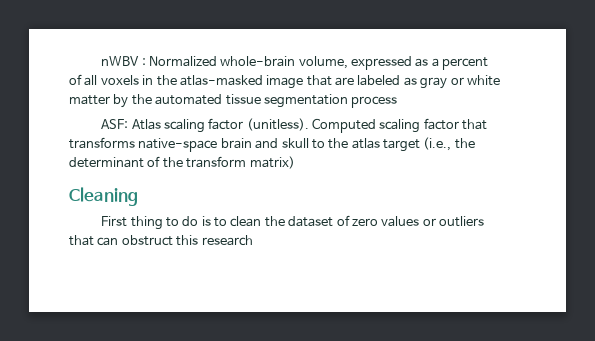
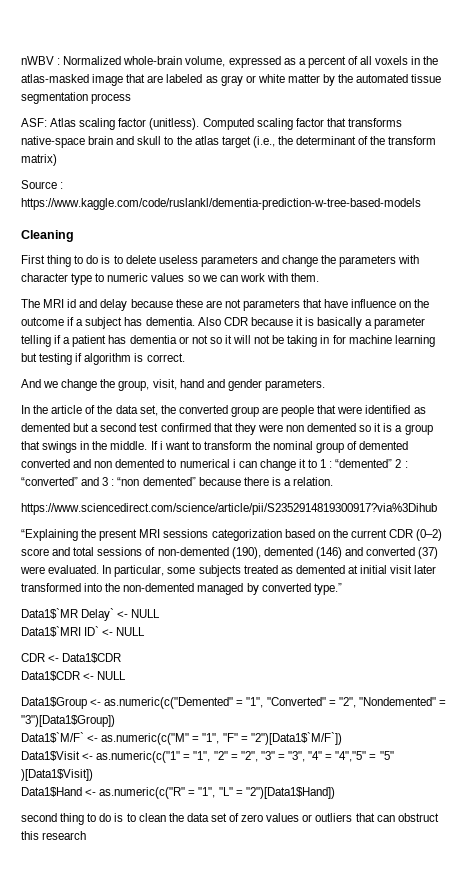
+ Source : https://www.kaggle.com/code/ruslankl/dementia-prediction-w-tree-based-models
- First thing to do is to clean the dataset of zero values or outliers that can obstruct this research
+ First thing to do is to delete useless parameters and change the parameters with character type to numeric values so we can work with them.
+ The MRI id and delay because these are not parameters that have influence on the outcome if a subject has dementia. Also CDR because it is basically a parameter telling if a patient has dementia or not so it will not be taking in for machine learning but testing if algorithm is correct.
+ And we change the group, visit, hand and gender parameters.
+ In the article of the data set, the converted group are people that were identified as demented but a second test confirmed that they were non demented so it is a group that swings in the middle. If i want to transform the nominal group of demented converted and non demented to numerical i can change it to 1 : “demented” 2 : “converted” and 3 : “non demented” because there is a relation.
+ https://www.sciencedirect.com/science/article/pii/S2352914819300917?via%3Dihub
+ “Explaining the present MRI sessions categorization based on the current CDR (0–2) score and total sessions of non-demented (190), demented (146) and converted (37) were evaluated. In particular, some subjects treated as demented at initial visit later transformed into the non-demented managed by converted type.”
+ Data1$`MR Delay` <- NULL
+ Data1$`MRI ID` <- NULL
+ CDR <- Data1$CDR
+ Data1$CDR <- NULL
+ Data1$Group <- as.numeric(c("Demented" = "1", "Converted" = "2", "Nondemented" = "3")[Data1$Group])
+ Data1$`M/F` <- as.numeric(c("M" = "1", "F" = "2")[Data1$`M/F`])
+ Data1$Visit <- as.numeric(c("1" = "1", "2" = "2", "3" = "3", "4" = "4","5" = "5" )[Data1$Visit])
+ Data1$Hand <- as.numeric(c("R" = "1", "L" = "2")[Data1$Hand])
+ second thing to do is to clean the data set of zero values or outliers that can obstruct this research

